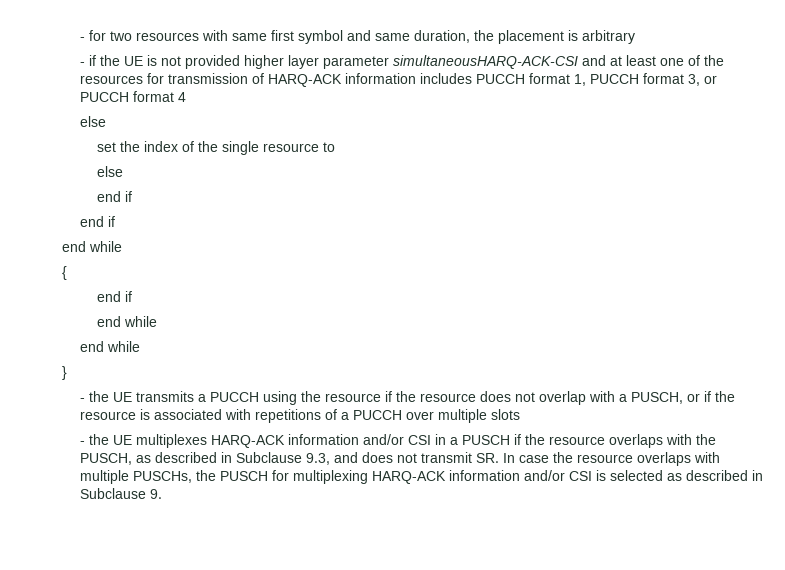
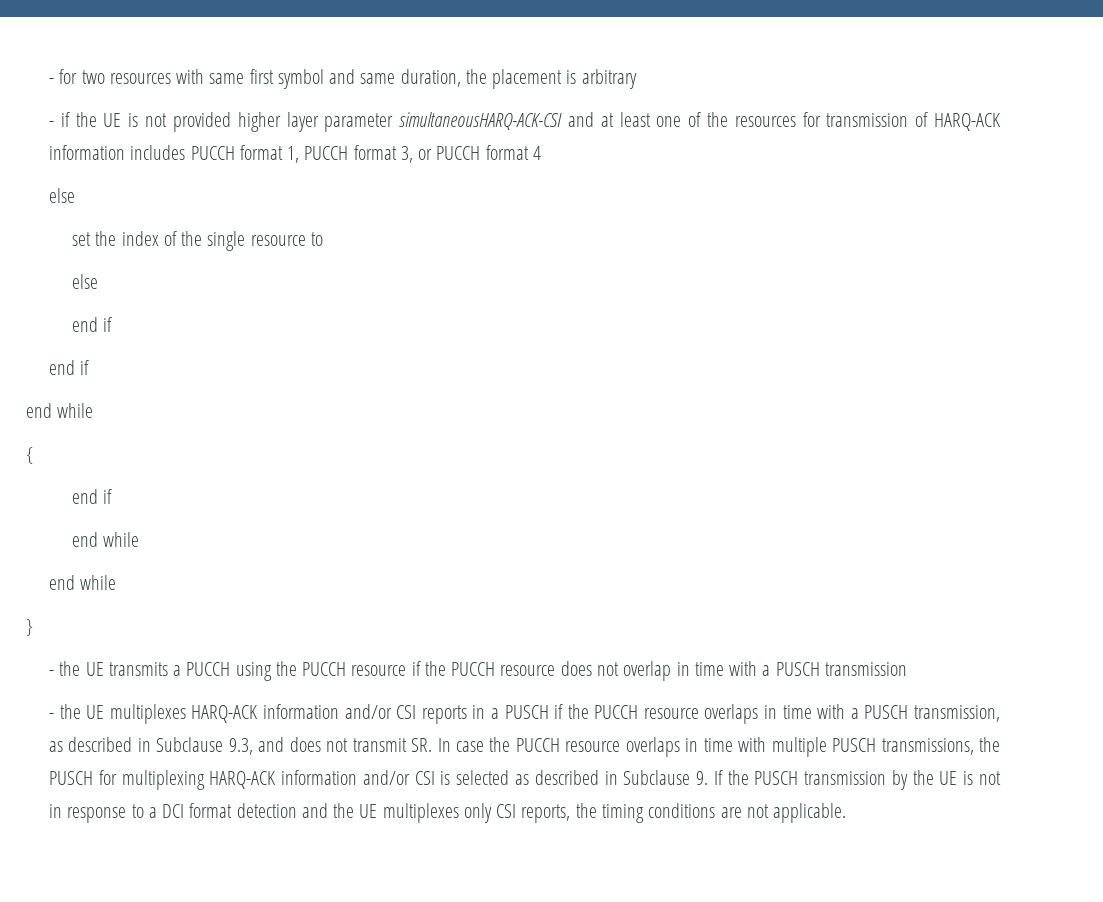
- - the UE transmits a PUCCH using the resource if the resource does not overlap with a PUSCH, or if the resource is associated with repetitions of a PUCCH over multiple slots
+ - the UE transmits a PUCCH using the PUCCH resource if the PUCCH resource does not overlap in time with a PUSCH transmission
- - the UE multiplexes HARQ-ACK information and/or CSI in a PUSCH if the resource overlaps with the PUSCH, as described in Subclause 9.3, and does not transmit SR. In case the resource overlaps with multiple PUSCHs, the PUSCH for multiplexing HARQ-ACK information and/or CSI is selected as described in Subclause 9.
+ - the UE multiplexes HARQ-ACK information and/or CSI reports in a PUSCH if the PUCCH resource overlaps in time with a PUSCH transmission, as described in Subclause 9.3, and does not transmit SR. In case the PUCCH resource overlaps in time with multiple PUSCH transmissions, the PUSCH for multiplexing HARQ-ACK information and/or CSI is selected as described in Subclause 9. If the PUSCH transmission by the UE is not in response to a DCI format detection and the UE multiplexes only CSI reports, the timing conditions are not applicable.

